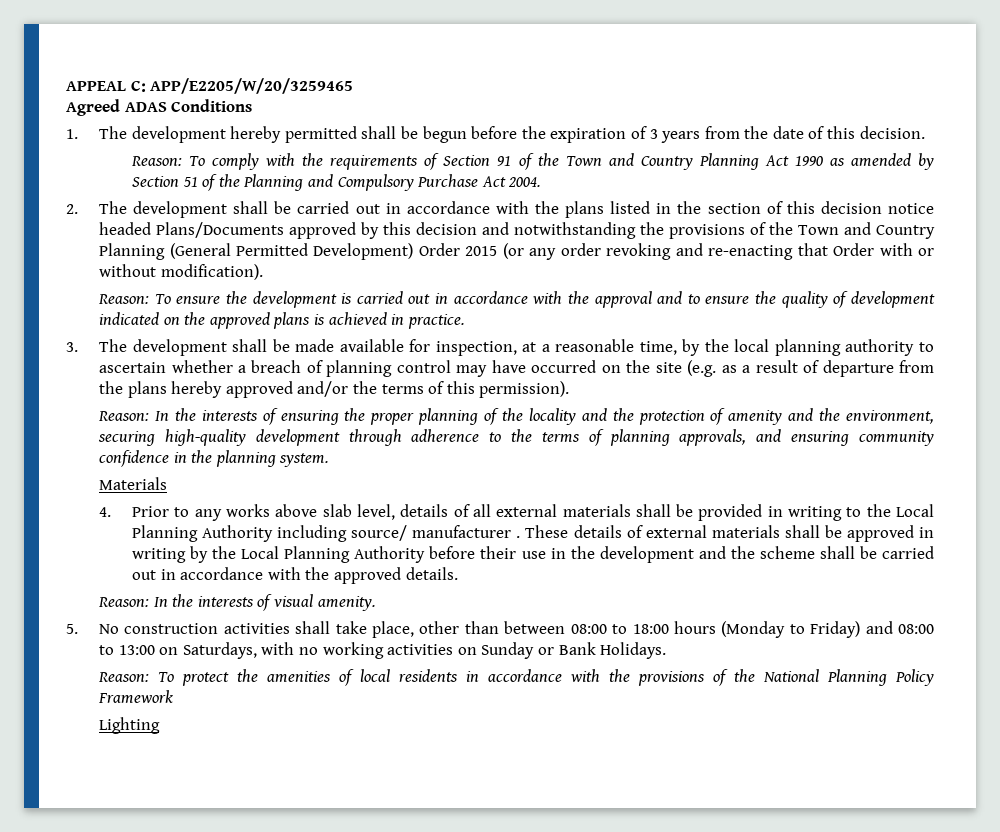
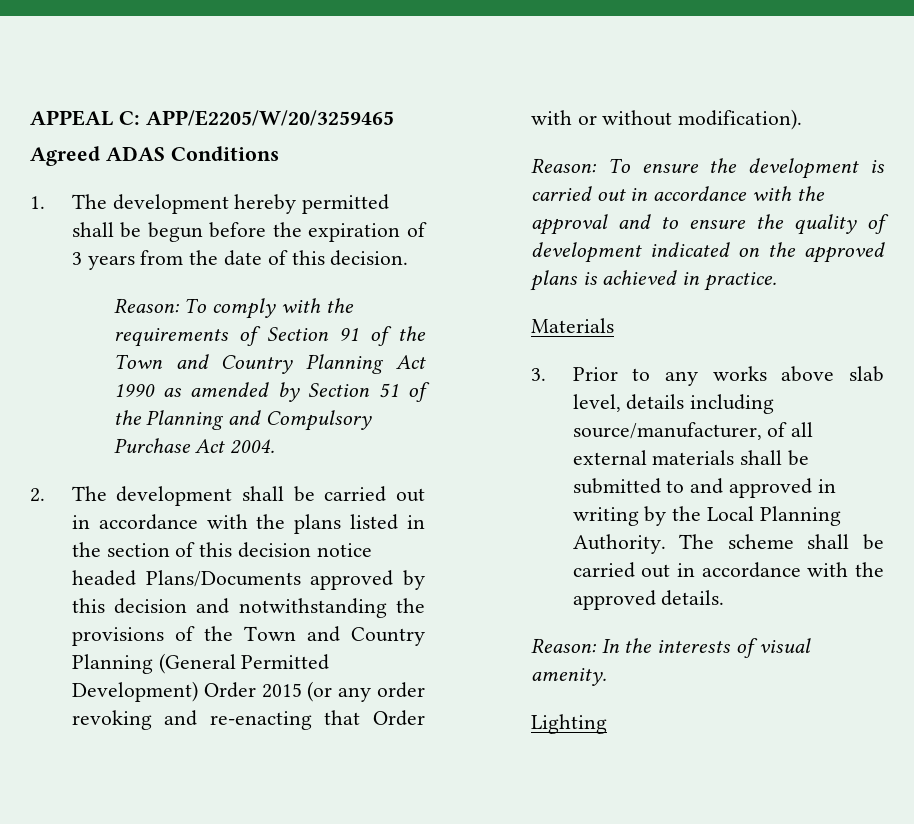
- 3. The development shall be made available for inspection, at a reasonable time, by the local planning authority to ascertain whether a breach of planning control may have occurred on the site (e.g. as a result of departure from the plans hereby approved and/or the terms of this permission).
- Reason: In the interests of ensuring the proper planning of the locality and the protection of amenity and the environment, securing high-quality development through adherence to the terms of planning approvals, and ensuring community confidence in the planning system.
- 4. Prior to any works above slab level, details of all external materials shall be provided in writing to the Local Planning Authority including source/ manufacturer . These details of external materials shall be approved in writing by the Local Planning Authority before their use in the development and the scheme shall be carried out in accordance with the approved details.
+ 3. Prior to any works above slab level, details including source/manufacturer, of all external materials shall be submitted to and approved in writing by the Local Planning Authority. The scheme shall be carried out in accordance with the approved details.
- 5. No construction activities shall take place, other than between 08:00 to 18:00 hours (Monday to Friday) and 08:00 to 13:00 on Saturdays, with no working activities on Sunday or Bank Holidays.
- Reason: To protect the amenities of local residents in accordance with the provisions of the National Planning Policy Framework

